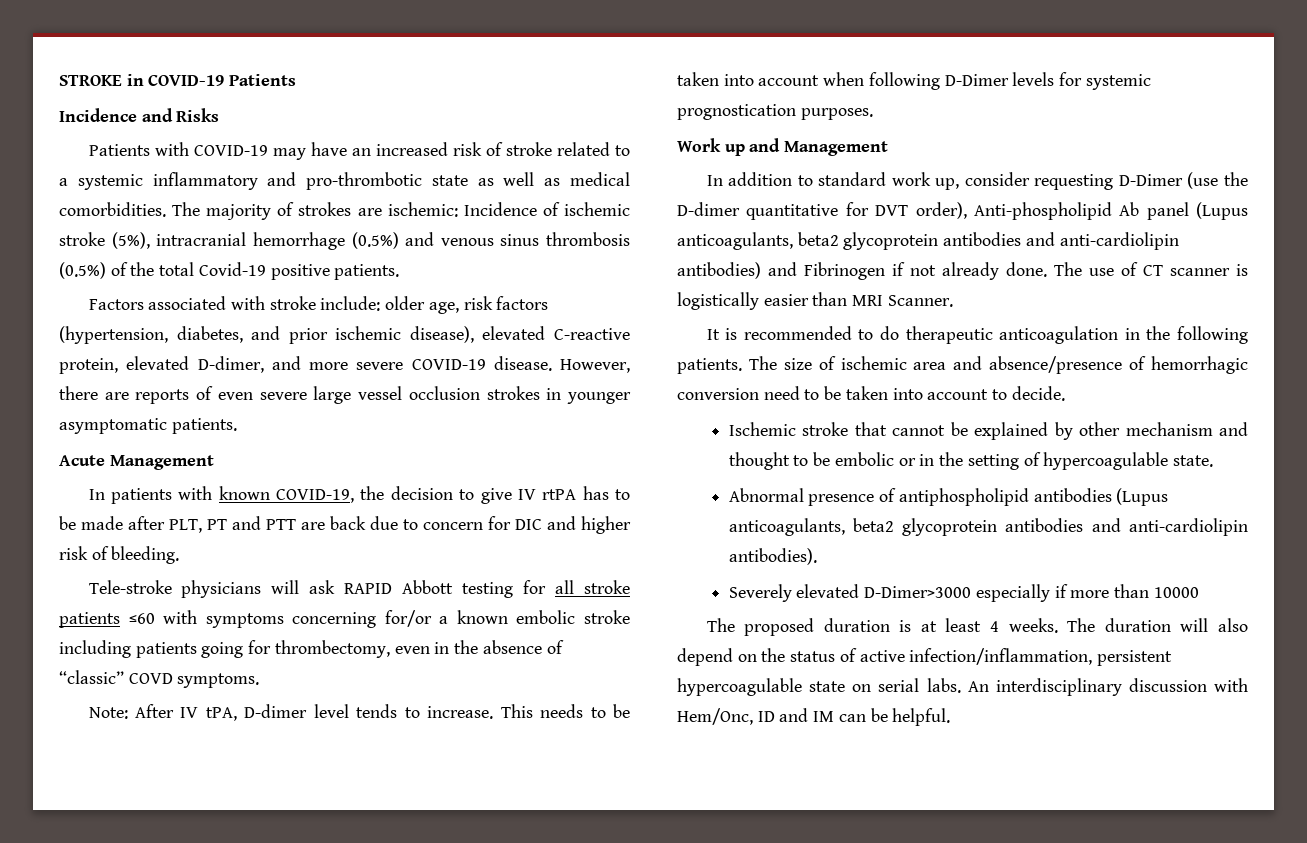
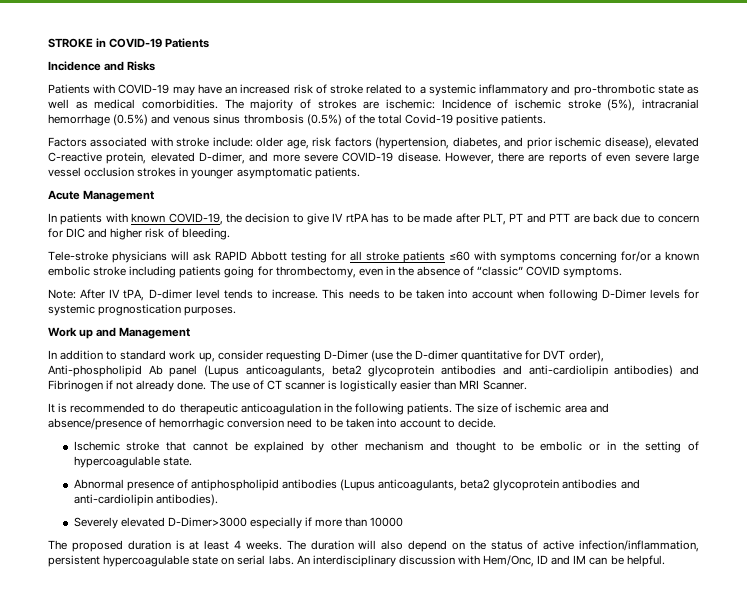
- Tele-stroke physicians will ask RAPID Abbott testing for all stroke patients ≤60 with symptoms concerning for/or a known embolic stroke including patients going for thrombectomy, even in the absence of “classic” COVD symptoms.
+ Tele-stroke physicians will ask RAPID Abbott testing for all stroke patients ≤60 with symptoms concerning for/or a known embolic stroke including patients going for thrombectomy, even in the absence of “classic” COVID symptoms.

